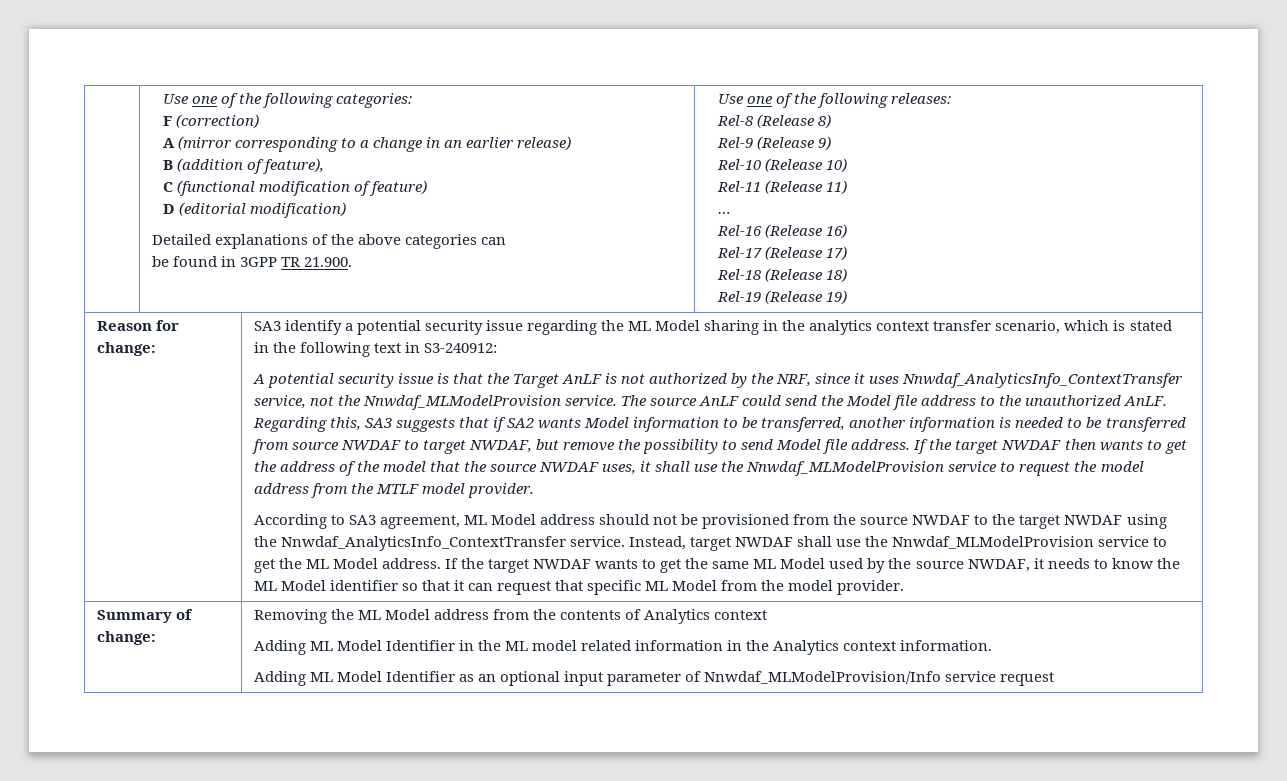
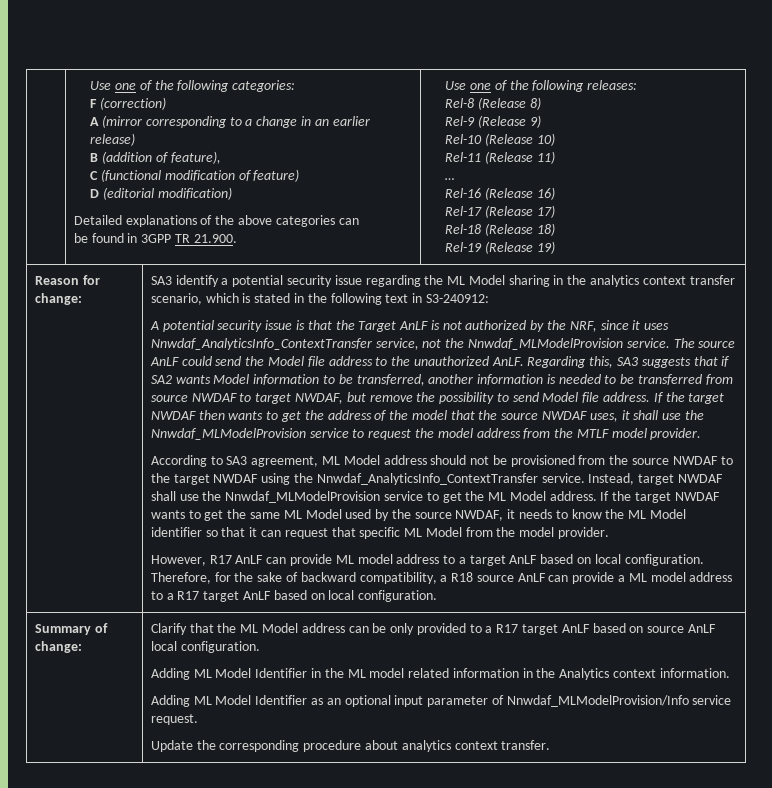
+ However, R17 AnLF can provide ML model address to a target AnLF based on local configuration. Therefore, for the sake of backward compatibility, a R18 source AnLF can provide a ML model address to a R17 target AnLF based on local configuration.
- Removing the ML Model address from the contents of Analytics context
+ Clarify that the ML Model address can be only provided to a R17 target AnLF based on source AnLF local configuration.
- Adding ML Model Identifier as an optional input parameter of Nnwdaf_MLModelProvision/Info service request
+ Adding ML Model Identifier as an optional input parameter of Nnwdaf_MLModelProvision/Info service request.
+ Update the corresponding procedure about analytics context transfer.

